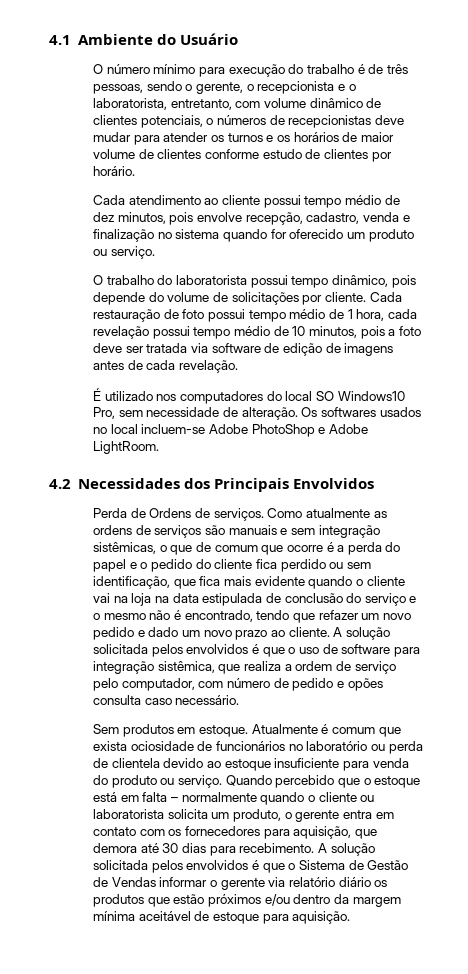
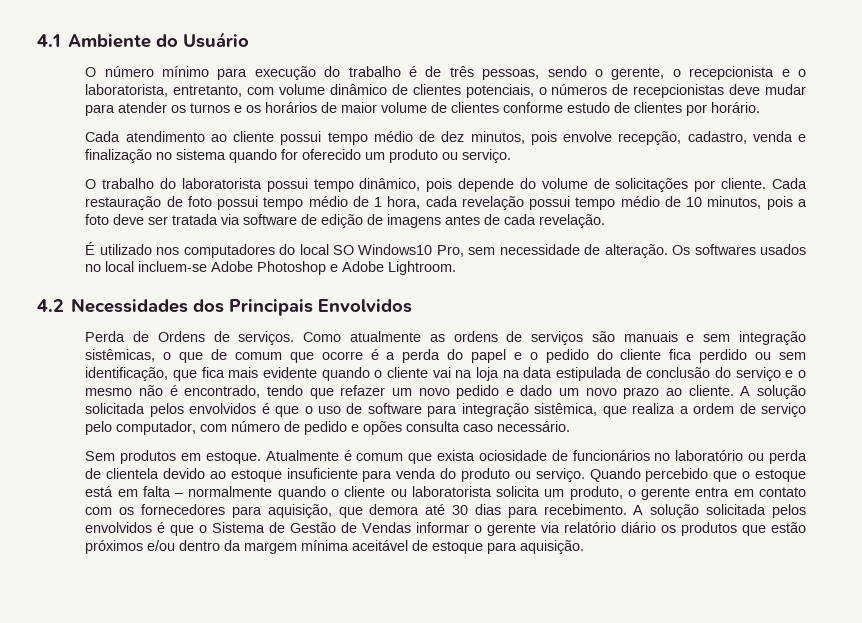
- Os softwares usados no local incluem-se Adobe PhotoShop e Adobe LightRoom.
+ Os softwares usados no local incluem-se Adobe Photoshop e Adobe Lightroom.

